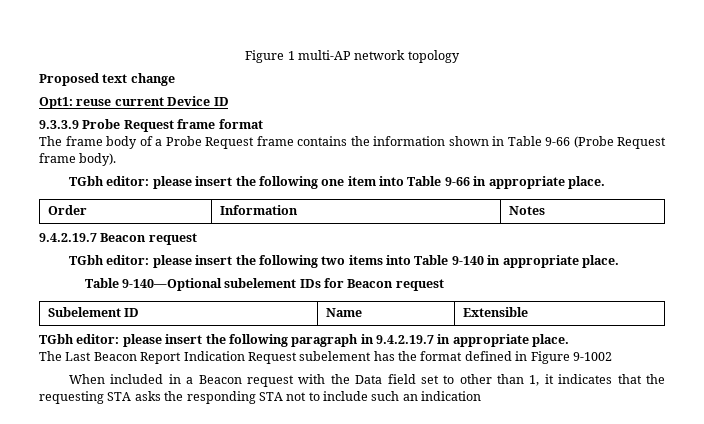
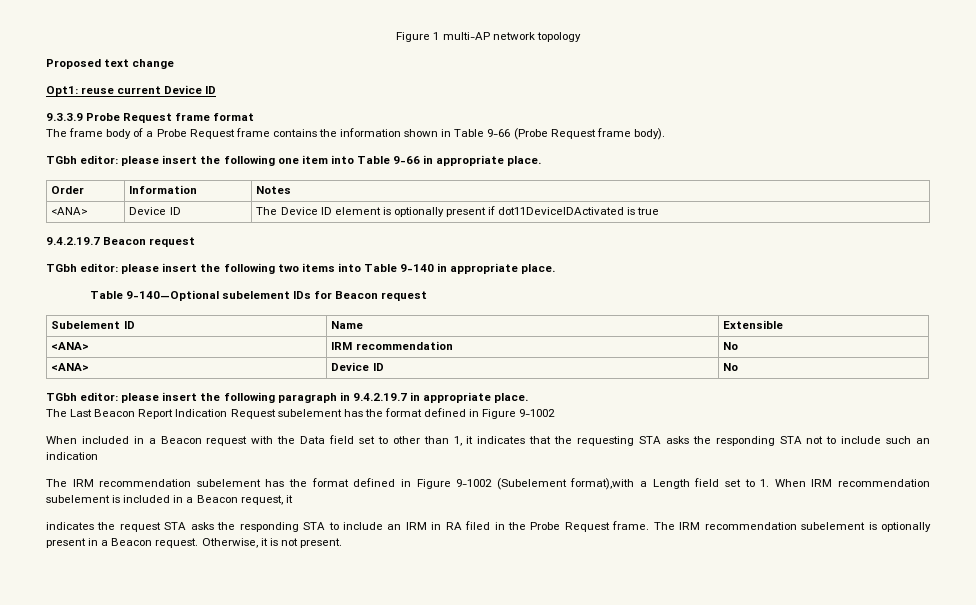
+ <ANA> | Device ID | The Device ID element is optionally present if dot11DeviceIDActivated is true
+ <ANA> | IRM recommendation | No
+ <ANA> | Device ID | No
+ The IRM recommendation subelement has the format defined in Figure 9-1002 (Subelement format),with a Length field set to 1. When IRM recommendation subelement is included in a Beacon request, it
+ indicates the request STA asks the responding STA to include an IRM in RA filed in the Probe Request frame. The IRM recommendation subelement is optionally present in a Beacon request. Otherwise, it is not present.

